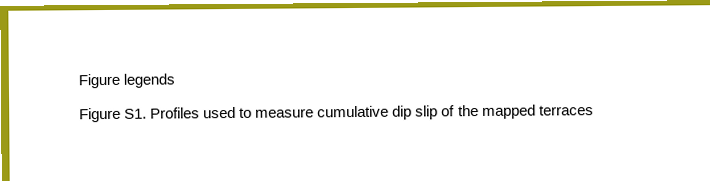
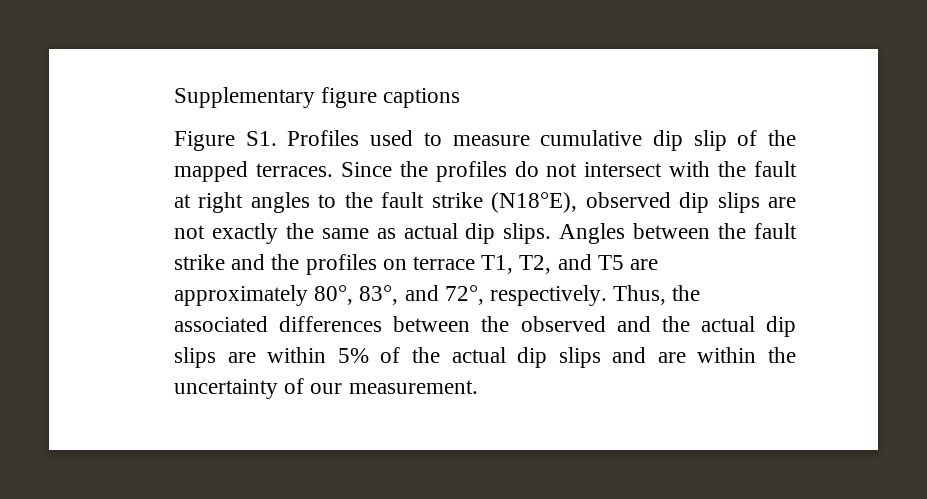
- Figure legends
+ Supplementary figure captions
- Figure S1. Profiles used to measure cumulative dip slip of the mapped terraces
+ Figure S1. Profiles used to measure cumulative dip slip of the mapped terraces. Since the profiles do not intersect with the fault at right angles to the fault strike (N18°E), observed dip slips are not exactly the same as actual dip slips. Angles between the fault strike and the profiles on terrace T1, T2, and T5 are approximately 80°, 83°, and 72°, respectively. Thus, the associated differences between the observed and the actual dip slips are within 5% of the actual dip slips and are within the uncertainty of our measurement.

